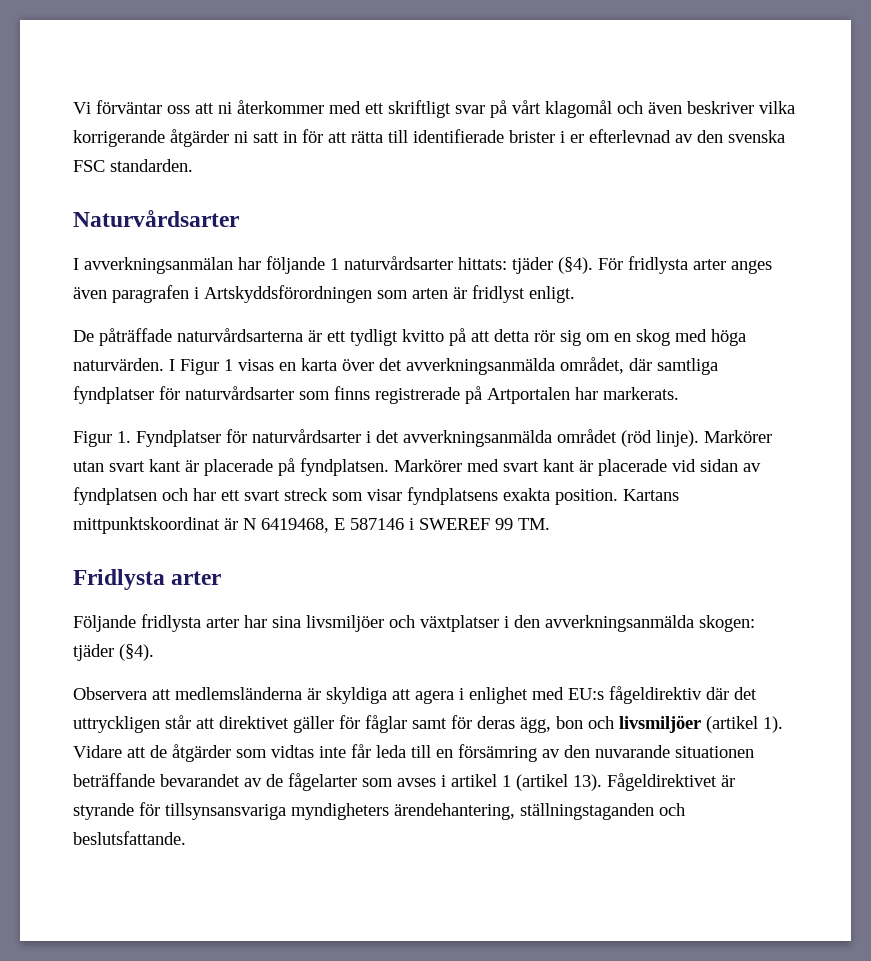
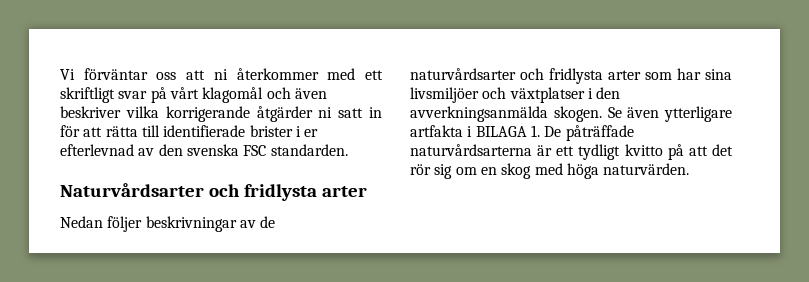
- Naturvårdsarter
- I avverkningsanmälan har följande 1 naturvårdsarter hittats: tjäder (§4). För fridlysta arter anges även paragrafen i Artskyddsförordningen som arten är fridlyst enligt.
- De påträffade naturvårdsarterna är ett tydligt kvitto på att detta rör sig om en skog med höga naturvärden. I Figur 1 visas en karta över det avverkningsanmälda området, där samtliga fyndplatser för naturvårdsarter som finns registrerade på Artportalen har markerats.
- Figur 1. Fyndplatser för naturvårdsarter i det avverkningsanmälda området (röd linje). Markörer utan svart kant är placerade på fyndplatsen. Markörer med svart kant är placerade vid sidan av fyndplatsen och har ett svart streck som visar fyndplatsens exakta position. Kartans mittpunktskoordinat är N 6419468, E 587146 i SWEREF 99 TM.
- Fridlysta arter
- Följande fridlysta arter har sina livsmiljöer och växtplatser i den avverkningsanmälda skogen: tjäder (§4).
- Observera att medlemsländerna är skyldiga att agera i enlighet med EU:s fågeldirektiv där det uttryckligen står att direktivet gäller för fåglar samt för deras ägg, bon och livsmiljöer (artikel 1). Vidare att de åtgärder som vidtas inte får leda till en försämring av den nuvarande situationen beträffande bevarandet av de fågelarter som avses i artikel 1 (artikel 13). Fågeldirektivet är styrande för tillsynsansvariga myndigheters ärendehantering, ställningstaganden och beslutsfattande.
+ Naturvårdsarter och fridlysta arter
+ Nedan följer beskrivningar av de naturvårdsarter och fridlysta arter som har sina livsmiljöer och växtplatser i den avverkningsanmälda skogen. Se även ytterligare artfakta i BILAGA 1. De påträffade naturvårdsarterna är ett tydligt kvitto på att det rör sig om en skog med höga naturvärden.

